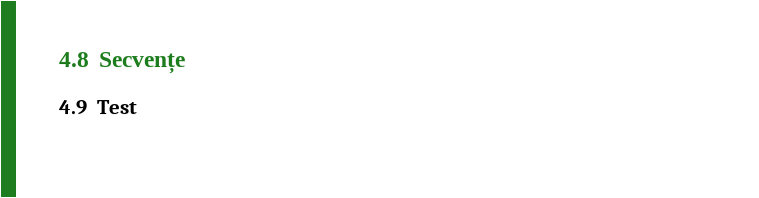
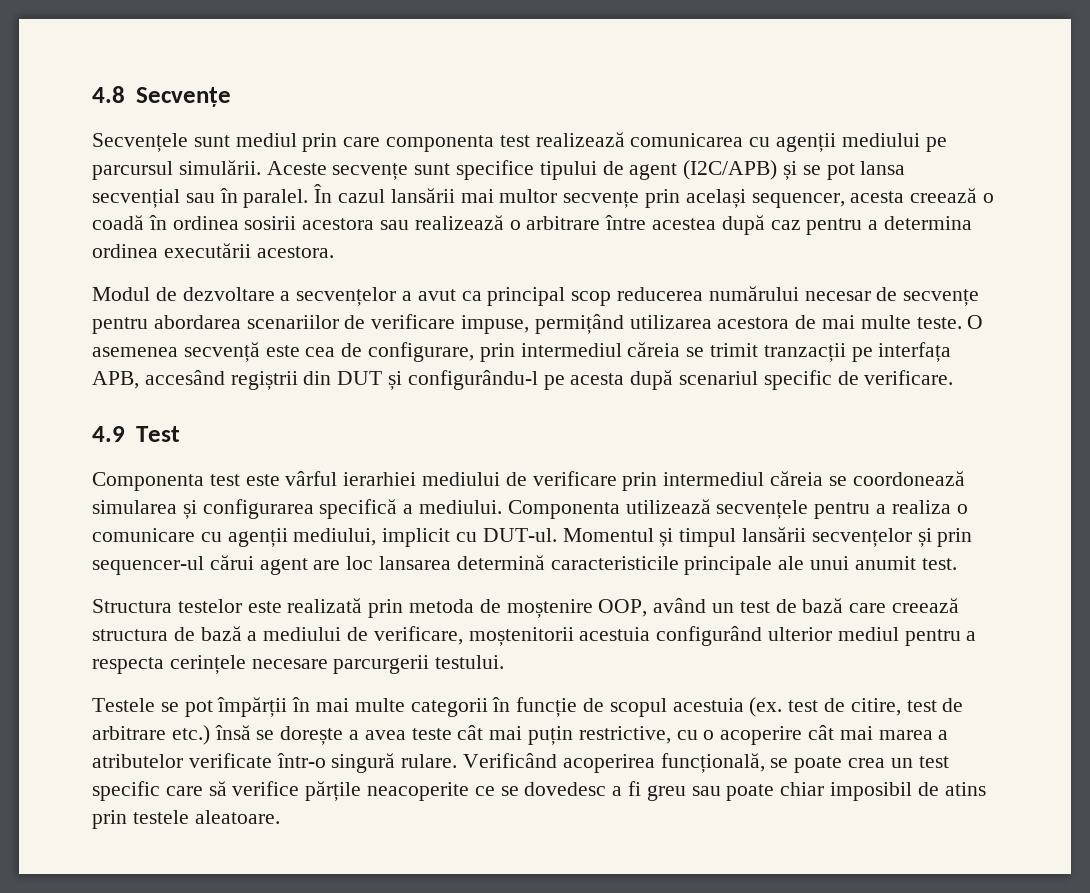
+ Secvențele sunt mediul prin care componenta test realizează comunicarea cu agenții mediului pe parcursul simulării. Aceste secvențe sunt specifice tipului de agent (I2C/APB) și se pot lansa secvențial sau în paralel. În cazul lansării mai multor secvențe prin același sequencer, acesta creează o coadă în ordinea sosirii acestora sau realizează o arbitrare între acestea după caz pentru a determina ordinea executării acestora.
+ Modul de dezvoltare a secvențelor a avut ca principal scop reducerea numărului necesar de secvențe pentru abordarea scenariilor de verificare impuse, permițând utilizarea acestora de mai multe teste. O asemenea secvență este cea de configurare, prin intermediul căreia se trimit tranzacții pe interfața APB, accesând regiștrii din DUT și configurându-l pe acesta după scenariul specific de verificare.
  4.9 Test
+ Componenta test este vârful ierarhiei mediului de verificare prin intermediul căreia se coordonează simularea și configurarea specifică a mediului. Componenta utilizează secvențele pentru a realiza o comunicare cu agenții mediului, implicit cu DUT-ul. Momentul și timpul lansării secvențelor și prin sequencer-ul cărui agent are loc lansarea determină caracteristicile principale ale unui anumit test.
+ Structura testelor este realizată prin metoda de moștenire OOP, având un test de bază care creează structura de bază a mediului de verificare, moștenitorii acestuia configurând ulterior mediul pentru a respecta cerințele necesare parcurgerii testului.
+ Testele se pot împărții în mai multe categorii în funcție de scopul acestuia (ex. test de citire, test de arbitrare etc.) însă se dorește a avea teste cât mai puțin restrictive, cu o acoperire cât mai marea a atributelor verificate într-o singură rulare. Verificând acoperirea funcțională, se poate crea un test specific care să verifice părțile neacoperite ce se dovedesc a fi greu sau poate chiar imposibil de atins prin testele aleatoare.

